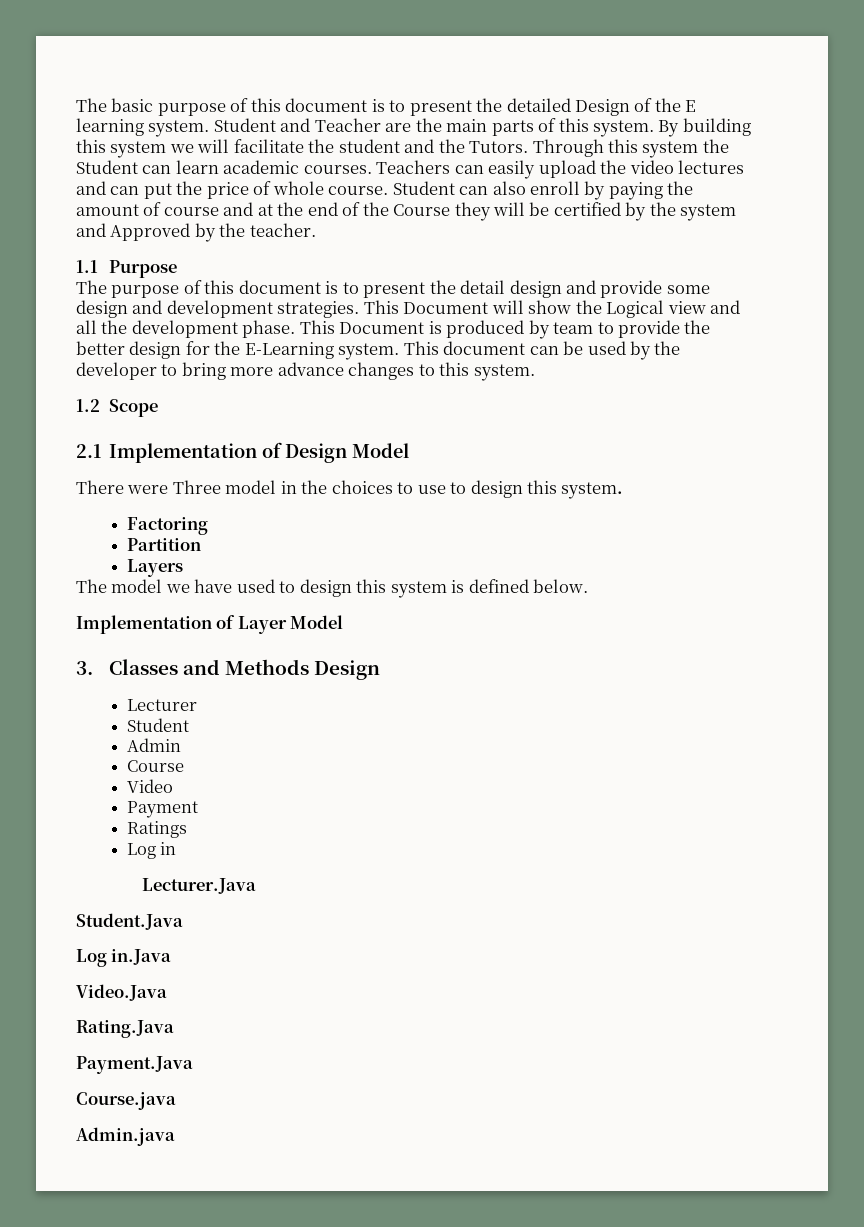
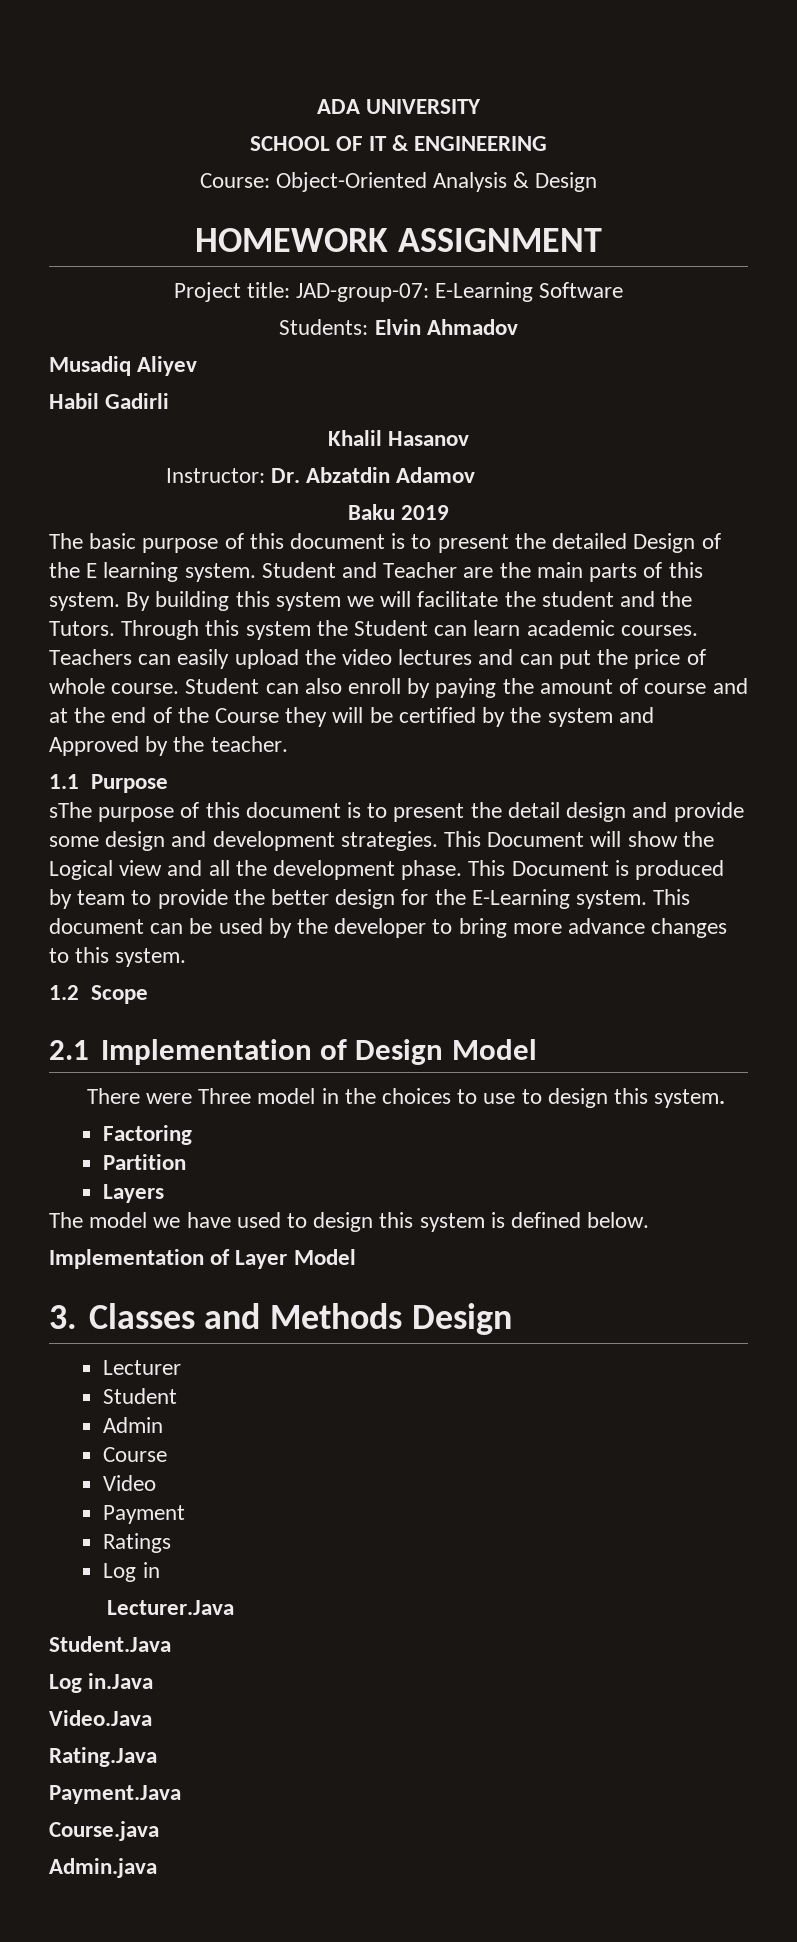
+ ADA UNIVERSITY
+ SCHOOL OF IT & ENGINEERING
+ Course: Object-Oriented Analysis & Design
+ HOMEWORK ASSIGNMENT
+ Project title: JAD-group-07: E-Learning Software
+ Students: Elvin Ahmadov
+ Musadiq Aliyev
+ Habil Gadirli
+ Khalil Hasanov
+ Instructor: Dr. Abzatdin Adamov
+ Baku 2019
- The purpose of this document is to present the detail design and provide some design and development strategies.
+ sThe purpose of this document is to present the detail design and provide some design and development strategies.

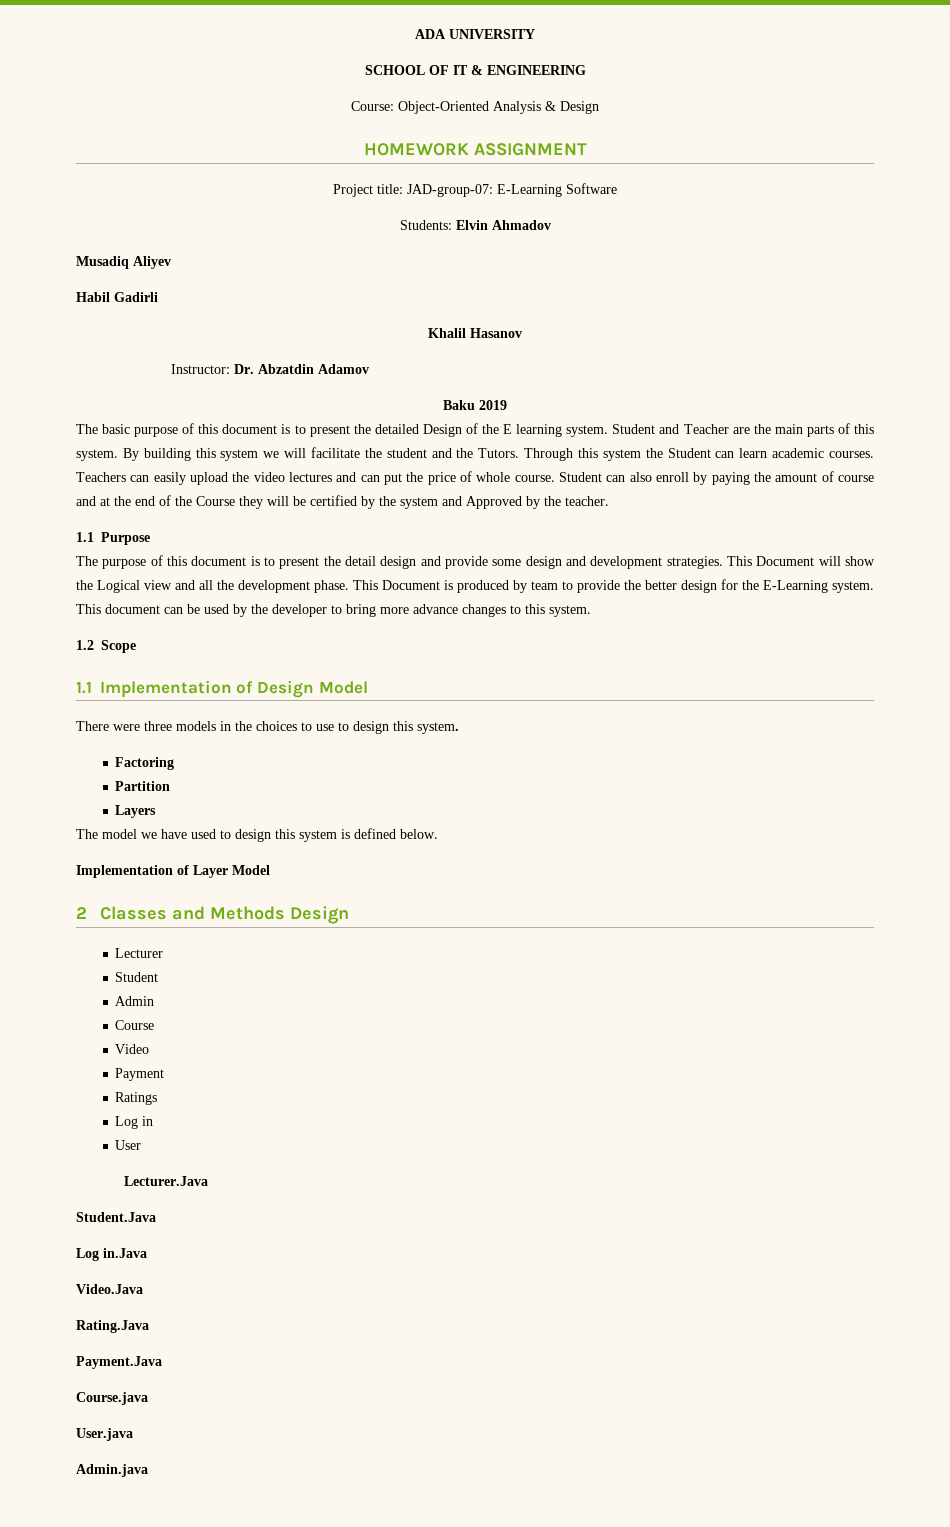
- sThe purpose of this document is to present the detail design and provide some design and development strategies.
+ The purpose of this document is to present the detail design and provide some design and development strategies.
- 2.1 Implementation of Design Model
+ 1.1 Implementation of Design Model
- There were Three model in the choices to use to design this system.
+ There were three models in the choices to use to design this system.
- 3. Classes and Methods Design
+ 2 Classes and Methods Design
+ User
+ User.java

